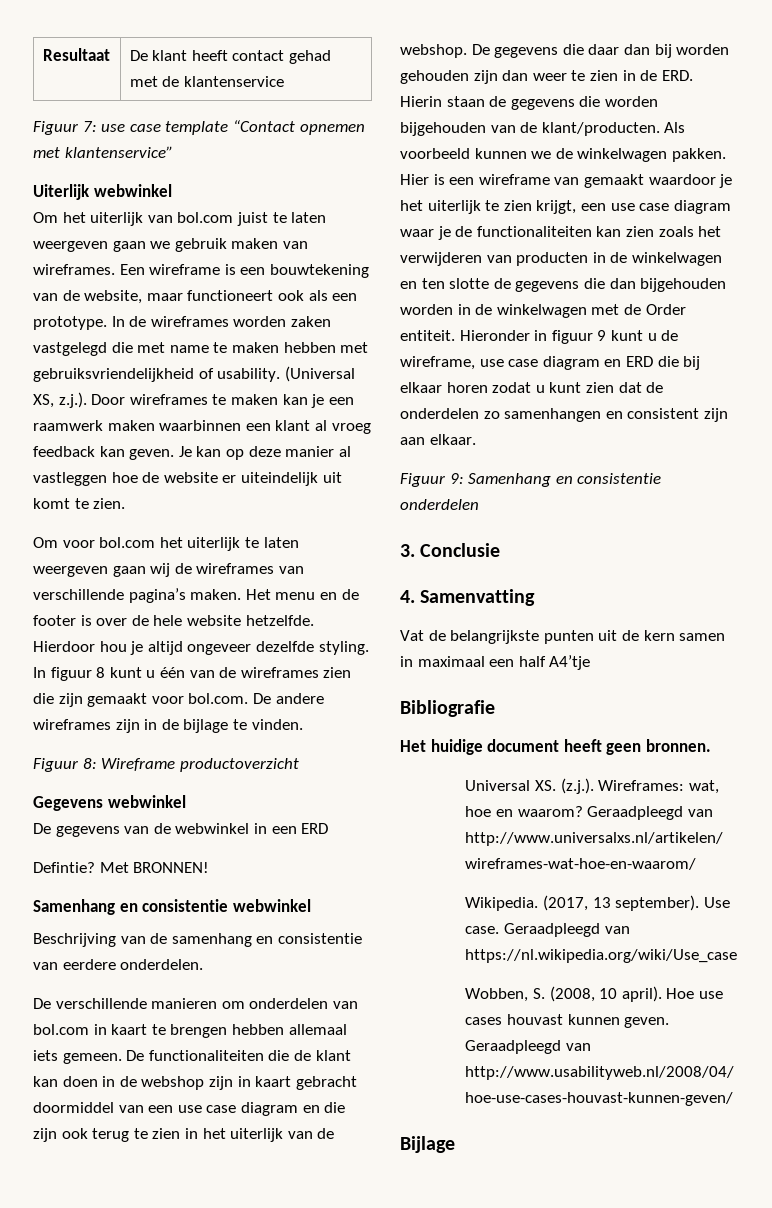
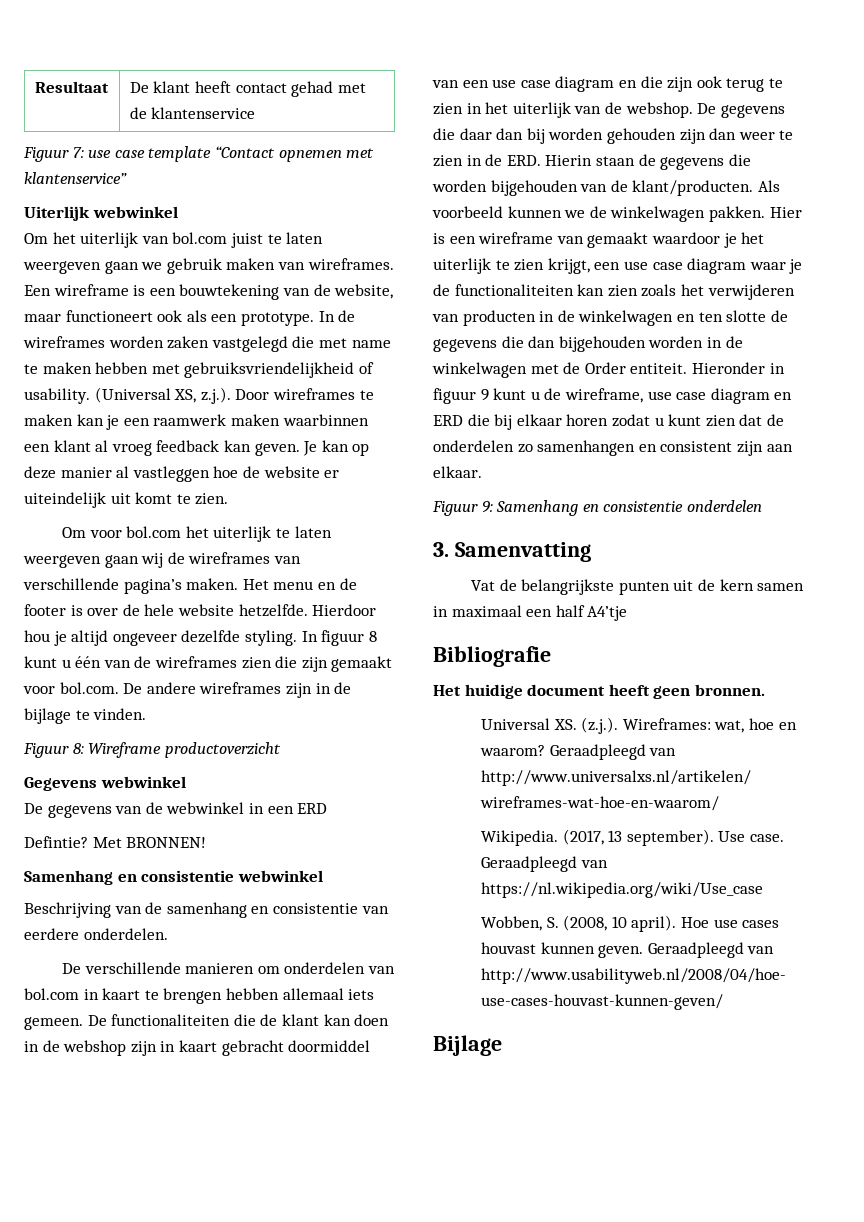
- 3. Conclusie
- 4. Samenvatting
+ 3. Samenvatting

